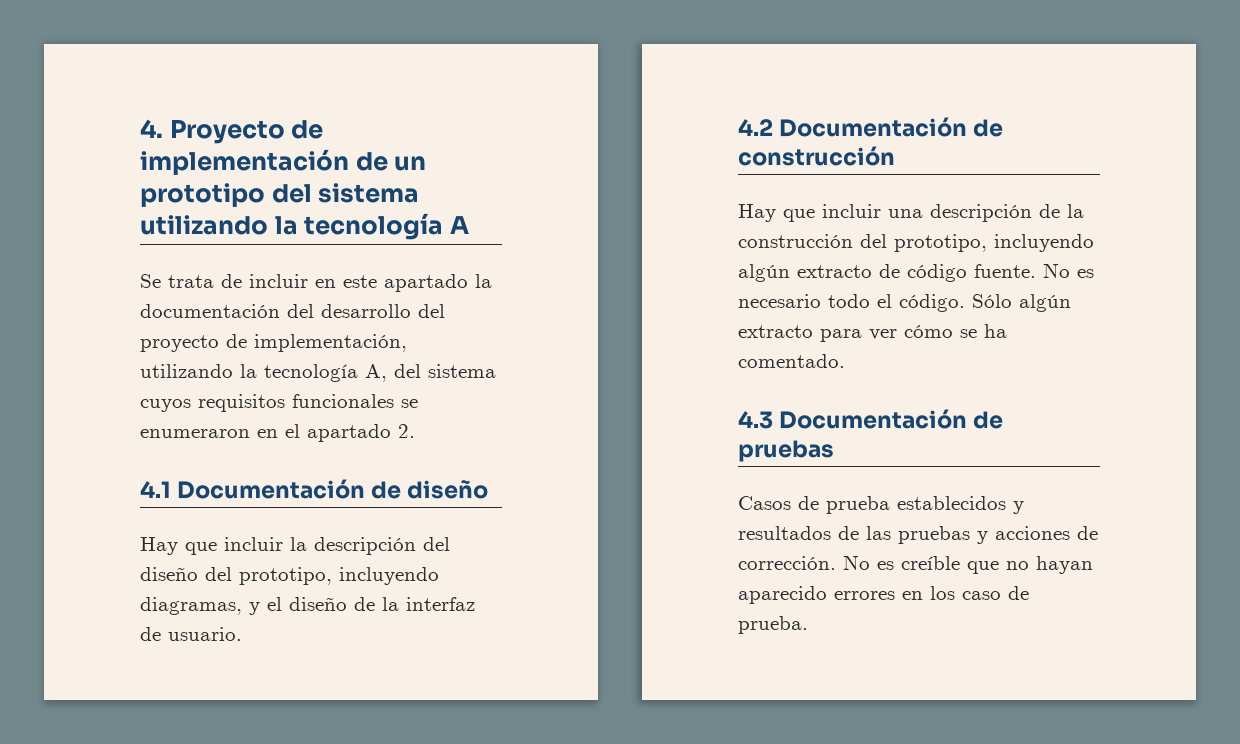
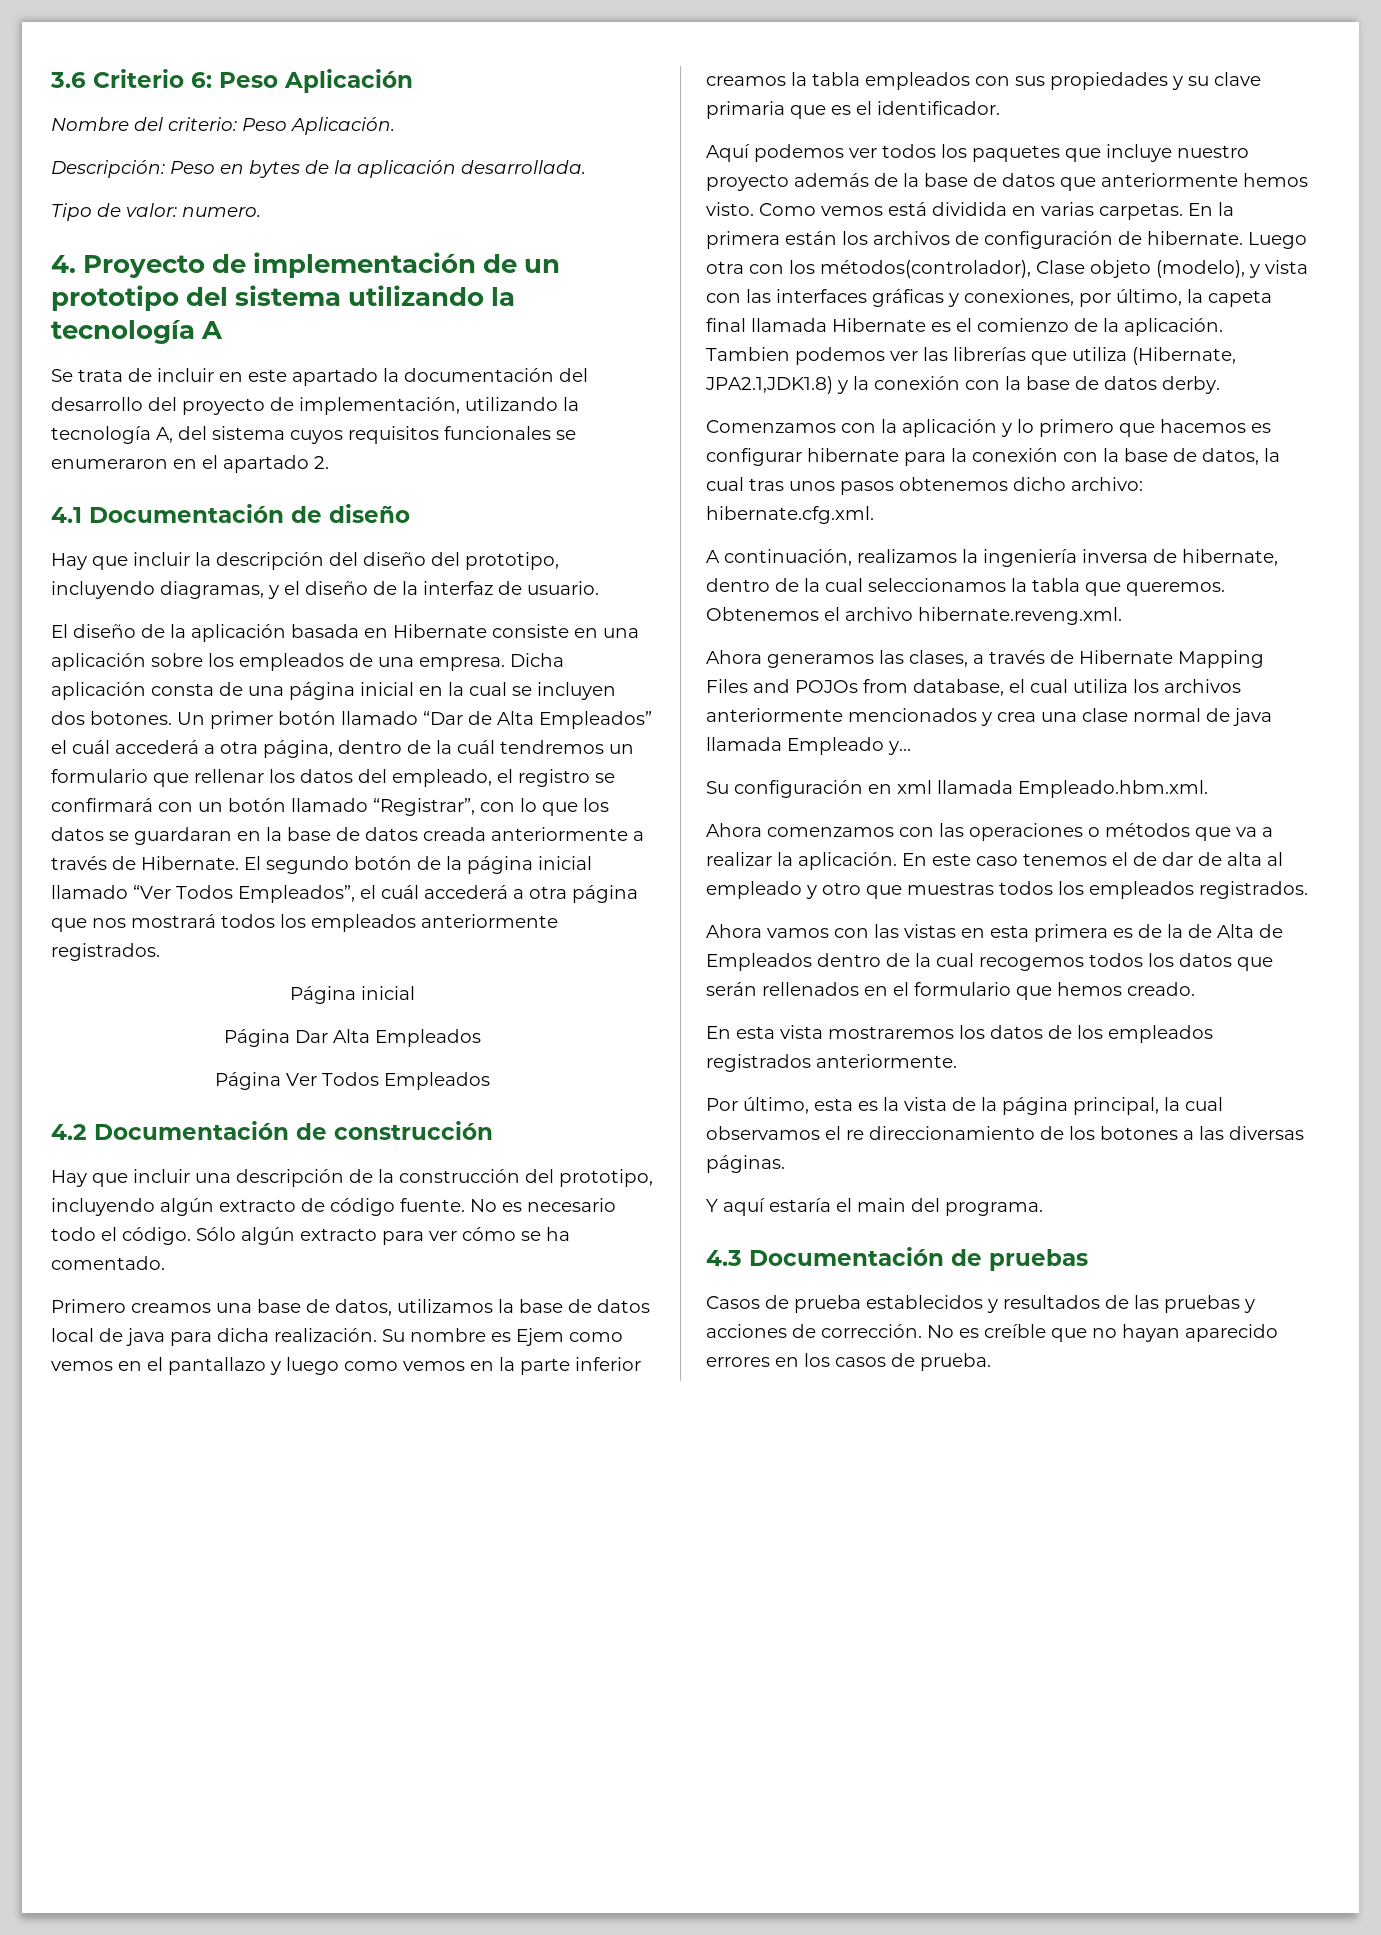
+ 3.6 Criterio 6: Peso Aplicación
+ Nombre del criterio: Peso Aplicación.
+ Descripción: Peso en bytes de la aplicación desarrollada.
+ Tipo de valor: numero.
+ El diseño de la aplicación basada en Hibernate consiste en una aplicación sobre los empleados de una empresa. Dicha aplicación consta de una página inicial en la cual se incluyen dos botones. Un primer botón llamado “Dar de Alta Empleados” el cuál accederá a otra página, dentro de la cuál tendremos un formulario que rellenar los datos del empleado, el registro se confirmará con un botón llamado “Registrar”, con lo que los datos se guardaran en la base de datos creada anteriormente a través de Hibernate. El segundo botón de la página inicial llamado “Ver Todos Empleados”, el cuál accederá a otra página que nos mostrará todos los empleados anteriormente registrados.
+ Página inicial
+ Página Dar Alta Empleados
+ Página Ver Todos Empleados
+ Primero creamos una base de datos, utilizamos la base de datos local de java para dicha realización. Su nombre es Ejem como vemos en el pantallazo y luego como vemos en la parte inferior creamos la tabla empleados con sus propiedades y su clave primaria que es el identificador.
+ Aquí podemos ver todos los paquetes que incluye nuestro proyecto además de la base de datos que anteriormente hemos visto. Como vemos está dividida en varias carpetas. En la primera están los archivos de configuración de hibernate. Luego otra con los métodos(controlador), Clase objeto (modelo), y vista con las interfaces gráficas y conexiones, por último, la capeta final llamada Hibernate es el comienzo de la aplicación. Tambien podemos ver las librerías que utiliza (Hibernate, JPA2.1,JDK1.8) y la conexión con la base de datos derby.
+ Comenzamos con la aplicación y lo primero que hacemos es configurar hibernate para la conexión con la base de datos, la cual tras unos pasos obtenemos dicho archivo: hibernate.cfg.xml.
+ A continuación, realizamos la ingeniería inversa de hibernate, dentro de la cual seleccionamos la tabla que queremos. Obtenemos el archivo hibernate.reveng.xml.
+ Ahora generamos las clases, a través de Hibernate Mapping Files and POJOs from database, el cual utiliza los archivos anteriormente mencionados y crea una clase normal de java llamada Empleado y…
+ Su configuración en xml llamada Empleado.hbm.xml.
+ Ahora comenzamos con las operaciones o métodos que va a realizar la aplicación. En este caso tenemos el de dar de alta al empleado y otro que muestras todos los empleados registrados.
+ Ahora vamos con las vistas en esta primera es de la de Alta de Empleados dentro de la cual recogemos todos los datos que serán rellenados en el formulario que hemos creado.
+ En esta vista mostraremos los datos de los empleados registrados anteriormente.
+ Por último, esta es la vista de la página principal, la cual observamos el re direccionamiento de los botones a las diversas páginas.
+ Y aquí estaría el main del programa.
- No es creíble que no hayan aparecido errores en los caso de prueba.
+ No es creíble que no hayan aparecido errores en los casos de prueba.

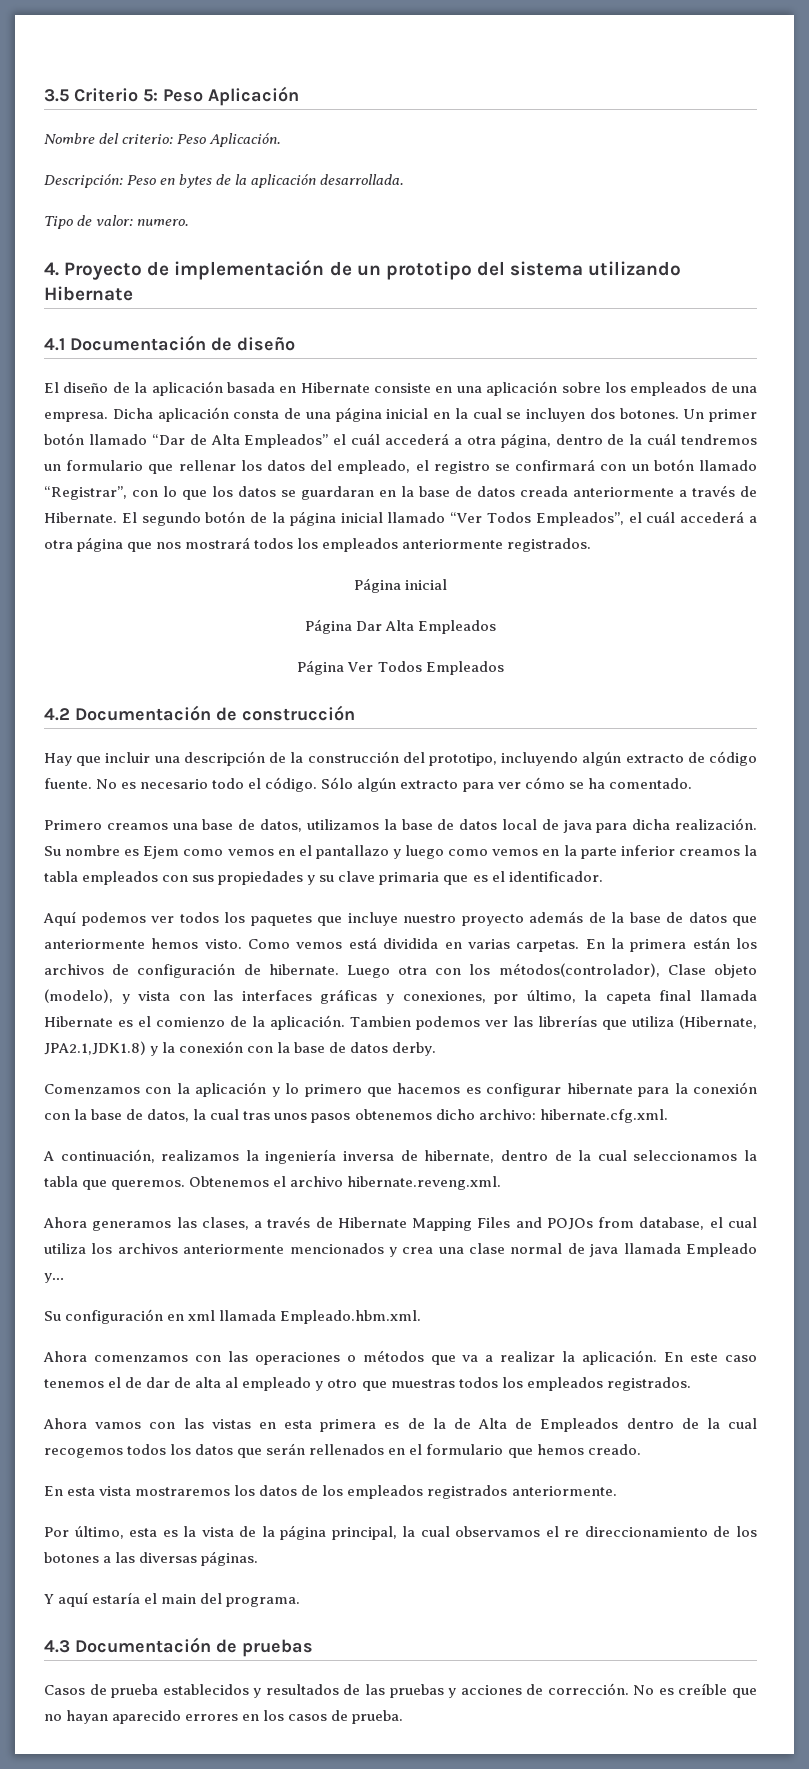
- 3.6 Criterio 6: Peso Aplicación
+ 3.5 Criterio 5: Peso Aplicación
- 4. Proyecto de implementación de un prototipo del sistema utilizando la tecnología A
- Se trata de incluir en este apartado la documentación del desarrollo del proyecto de implementación, utilizando la tecnología A, del sistema cuyos requisitos funcionales se enumeraron en el apartado 2.
+ 4. Proyecto de implementación de un prototipo del sistema utilizando Hibernate
  4.1 Documentación de diseño
- Hay que incluir la descripción del diseño del prototipo, incluyendo diagramas, y el diseño de la interfaz de usuario.

